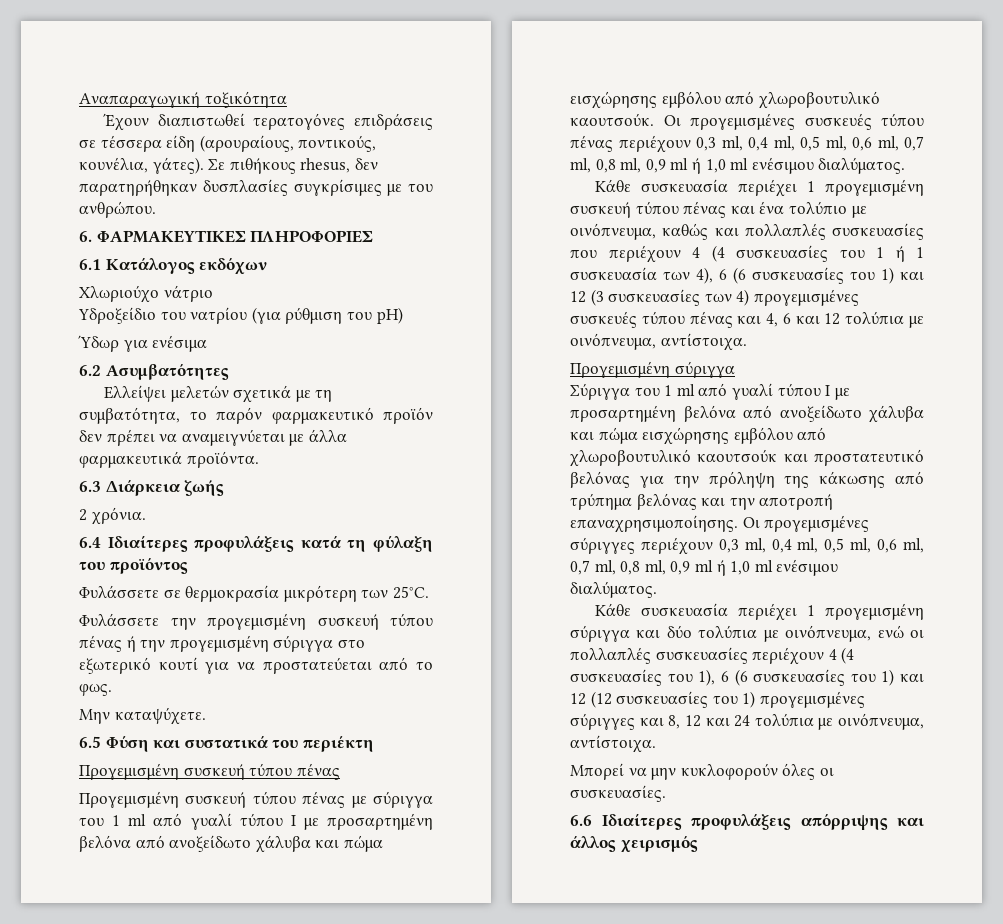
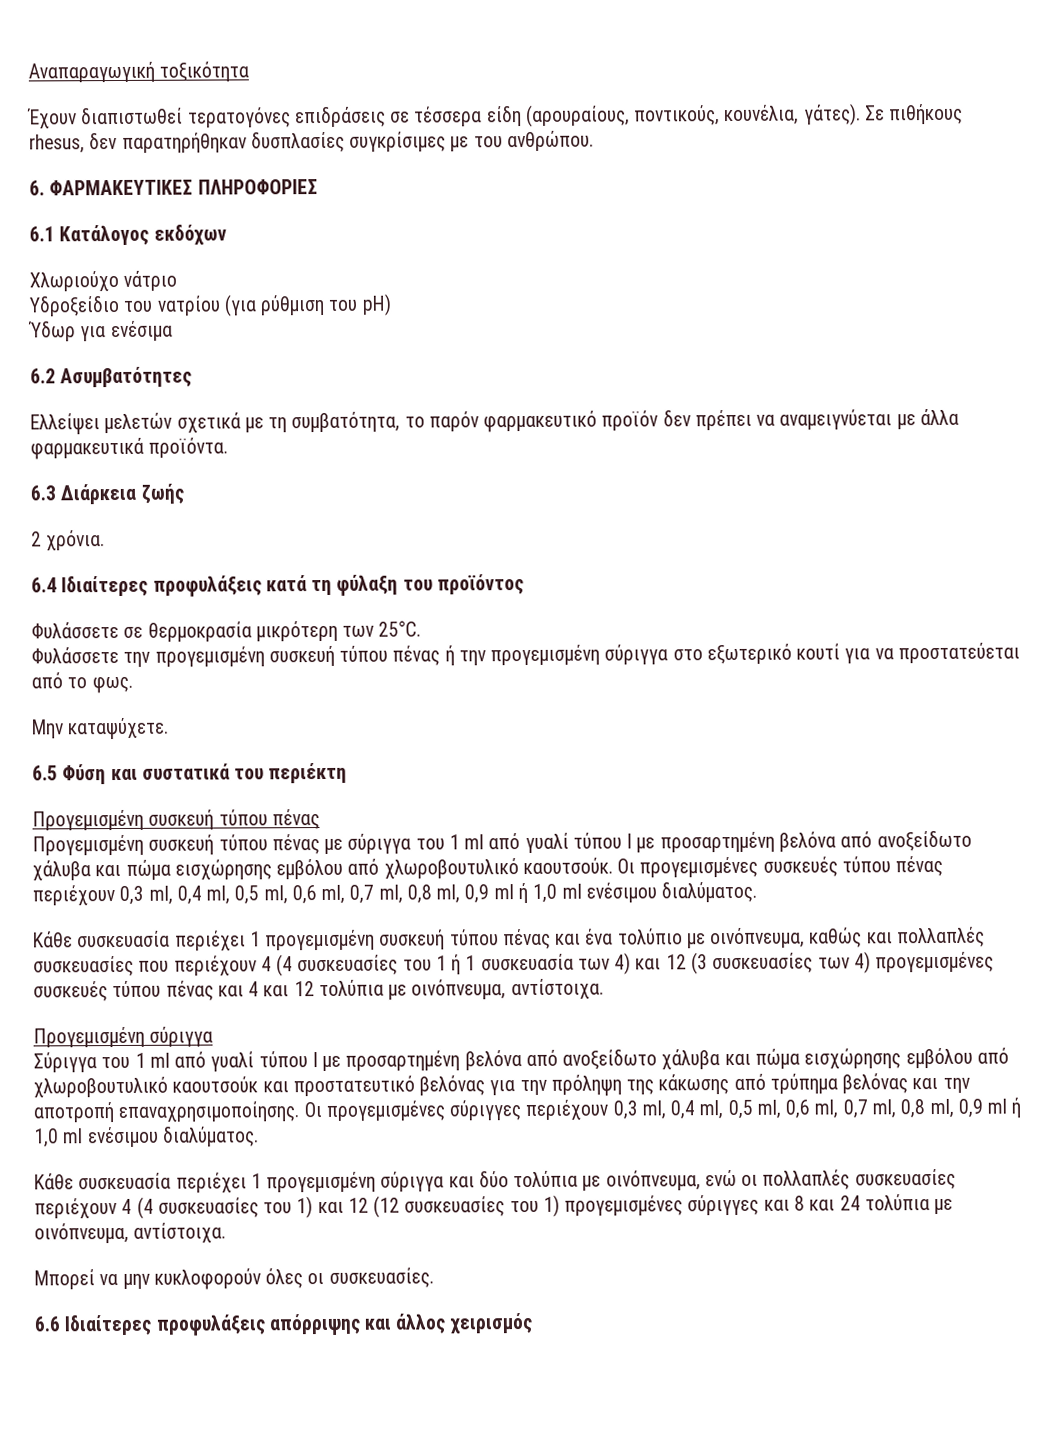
- Κάθε συσκευασία περιέχει 1 προγεμισμένη συσκευή τύπου πένας και ένα τολύπιο με οινόπνευμα, καθώς και πολλαπλές συσκευασίες που περιέχουν 4 (4 συσκευασίες του 1 ή 1 συσκευασία των 4), 6 (6 συσκευασίες του 1) και 12 (3 συσκευασίες των 4) προγεμισμένες συσκευές τύπου πένας και 4, 6 και 12 τολύπια με οινόπνευμα, αντίστοιχα.
+ Κάθε συσκευασία περιέχει 1 προγεμισμένη συσκευή τύπου πένας και ένα τολύπιο με οινόπνευμα, καθώς και πολλαπλές συσκευασίες που περιέχουν 4 (4 συσκευασίες του 1 ή 1 συσκευασία των 4) και 12 (3 συσκευασίες των 4) προγεμισμένες συσκευές τύπου πένας και 4 και 12 τολύπια με οινόπνευμα, αντίστοιχα.
- Κάθε συσκευασία περιέχει 1 προγεμισμένη σύριγγα και δύο τολύπια με οινόπνευμα, ενώ οι πολλαπλές συσκευασίες περιέχουν 4 (4 συσκευασίες του 1), 6 (6 συσκευασίες του 1) και 12 (12 συσκευασίες του 1) προγεμισμένες σύριγγες και 8, 12 και 24 τολύπια με οινόπνευμα, αντίστοιχα.
+ Κάθε συσκευασία περιέχει 1 προγεμισμένη σύριγγα και δύο τολύπια με οινόπνευμα, ενώ οι πολλαπλές συσκευασίες περιέχουν 4 (4 συσκευασίες του 1) και 12 (12 συσκευασίες του 1) προγεμισμένες σύριγγες και 8 και 24 τολύπια με οινόπνευμα, αντίστοιχα.

